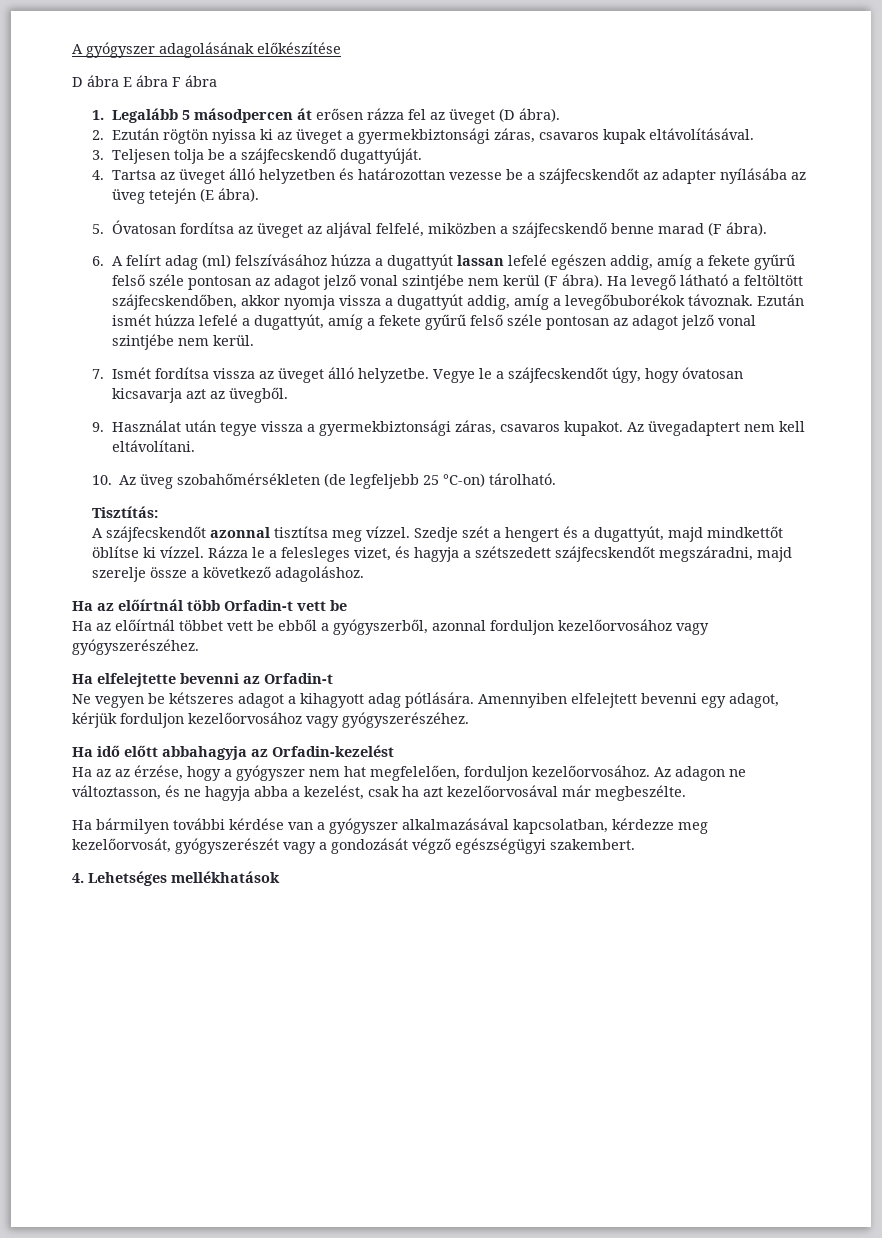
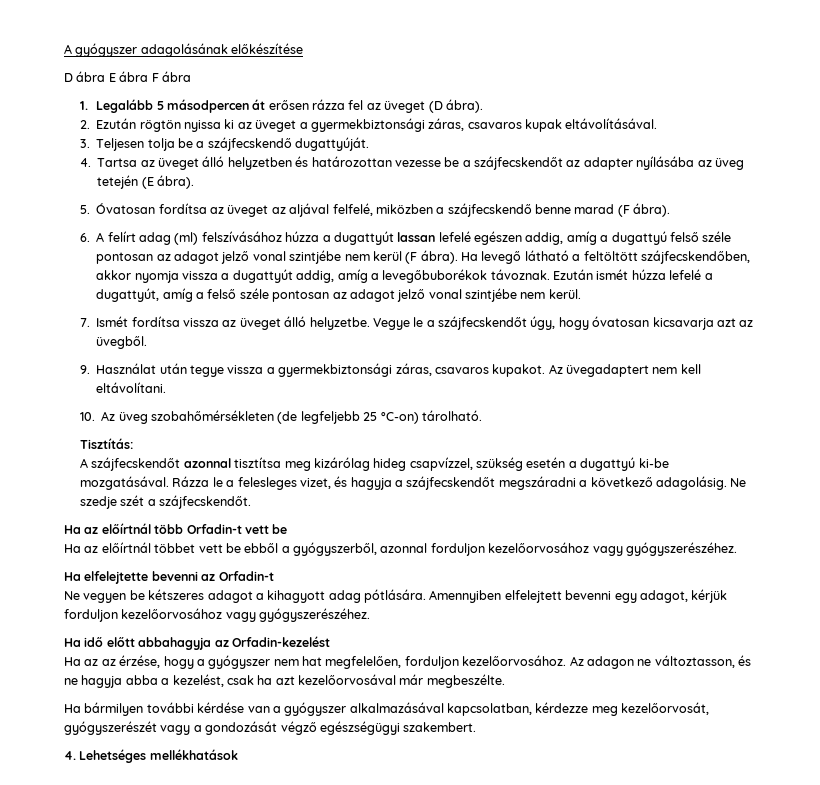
- 6. A felírt adag (ml) felszívásához húzza a dugattyút lassan lefelé egészen addig, amíg a fekete gyűrű felső széle pontosan az adagot jelző vonal szintjébe nem kerül (F ábra).
+ 6. A felírt adag (ml) felszívásához húzza a dugattyút lassan lefelé egészen addig, amíg a dugattyú felső széle pontosan az adagot jelző vonal szintjébe nem kerül (F ábra).
- Ezután ismét húzza lefelé a dugattyút, amíg a fekete gyűrű felső széle pontosan az adagot jelző vonal szintjébe nem kerül.
+ Ezután ismét húzza lefelé a dugattyút, amíg a felső széle pontosan az adagot jelző vonal szintjébe nem kerül.
- A szájfecskendőt azonnal tisztítsa meg vízzel. Szedje szét a hengert és a dugattyút, majd mindkettőt öblítse ki vízzel.
+ A szájfecskendőt azonnal tisztítsa meg kizárólag hideg csapvízzel, szükség esetén a dugattyú ki-be mozgatásával.
- Rázza le a felesleges vizet, és hagyja a szétszedett szájfecskendőt megszáradni, majd szerelje össze a következő adagoláshoz.
+ Rázza le a felesleges vizet, és hagyja a szájfecskendőt megszáradni a következő adagolásig. Ne szedje szét a szájfecskendőt.

